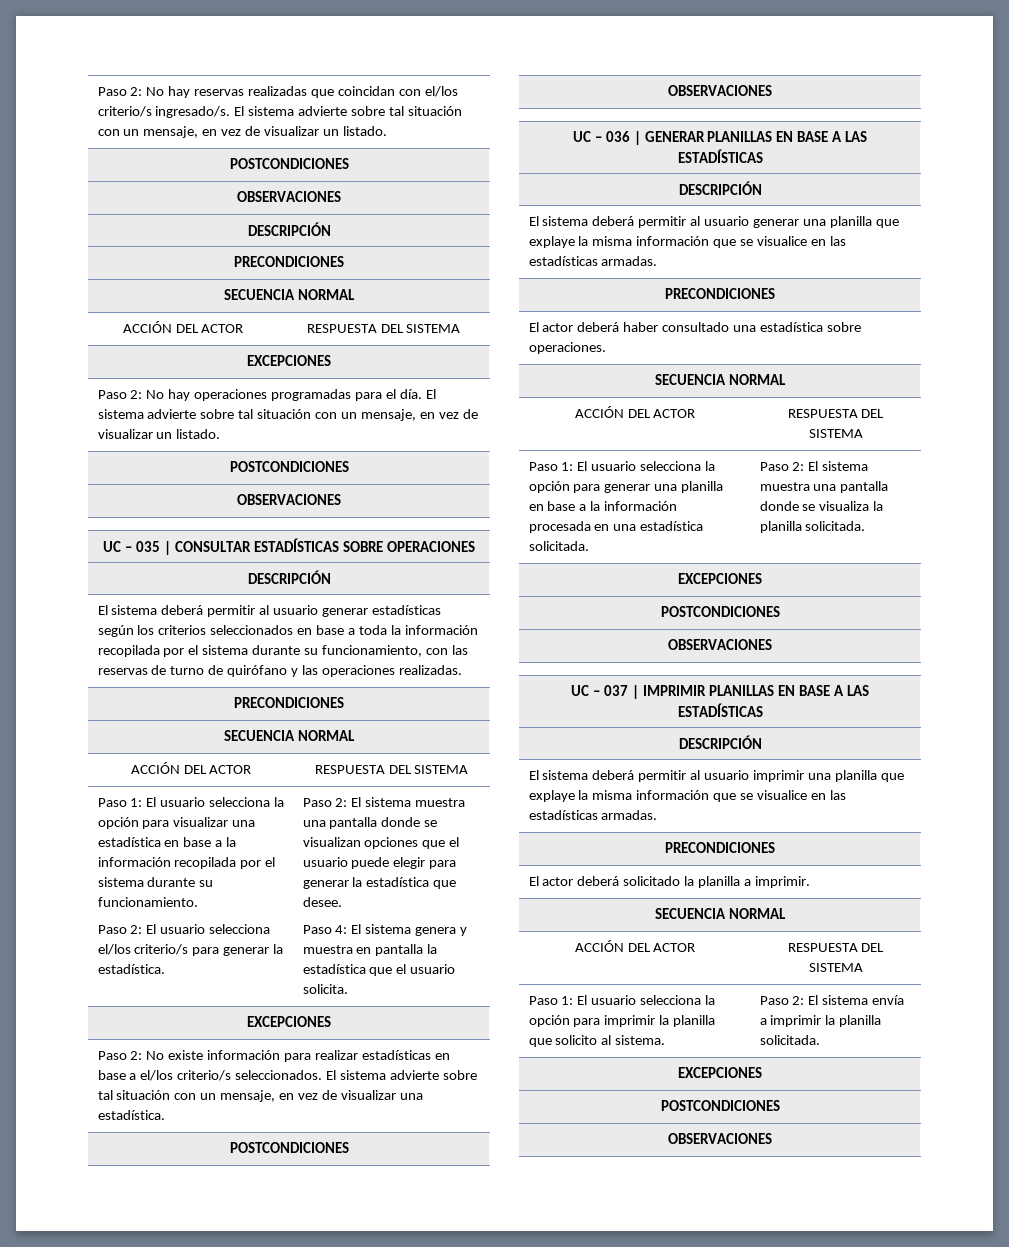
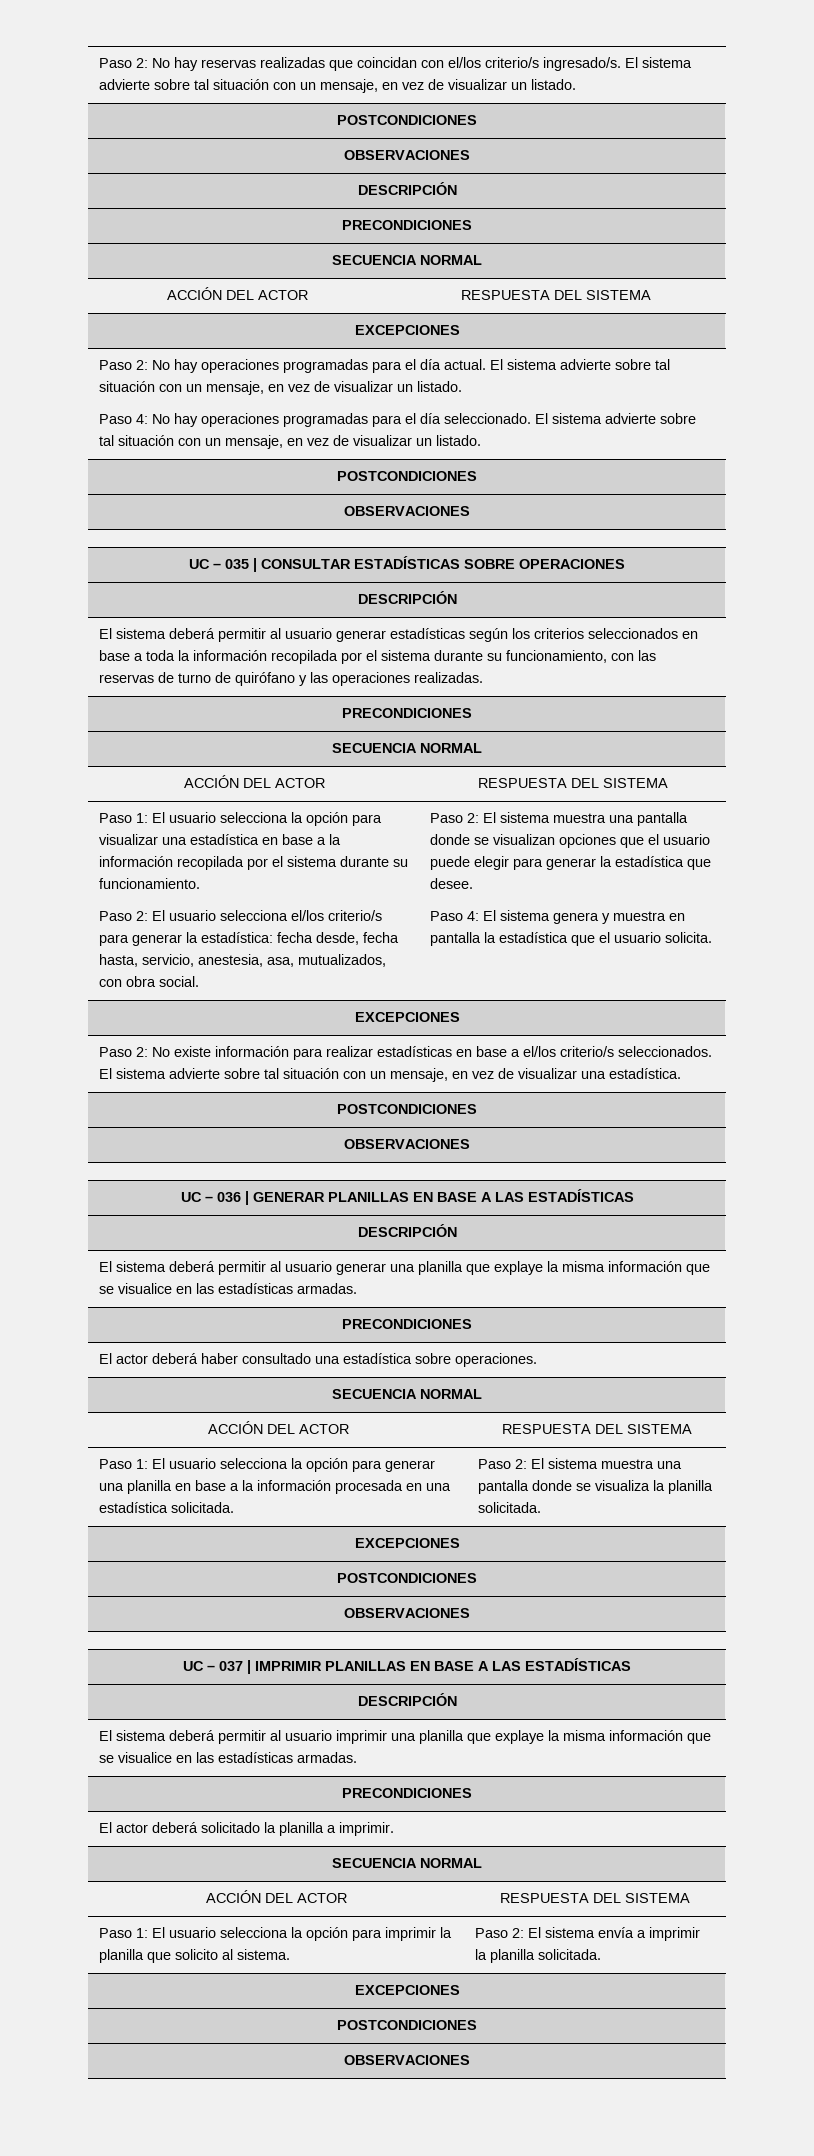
- Paso 2: No hay operaciones programadas para el día.
+ Paso 2: No hay operaciones programadas para el día actual. El sistema advierte sobre tal situación con un mensaje, en vez de visualizar un listado.
+ Paso 4: No hay operaciones programadas para el día seleccionado.
- Paso 2: El usuario selecciona el/los criterio/s para generar la estadística.
+ Paso 2: El usuario selecciona el/los criterio/s para generar la estadística: fecha desde, fecha hasta, servicio, anestesia, asa, mutualizados, con obra social.

